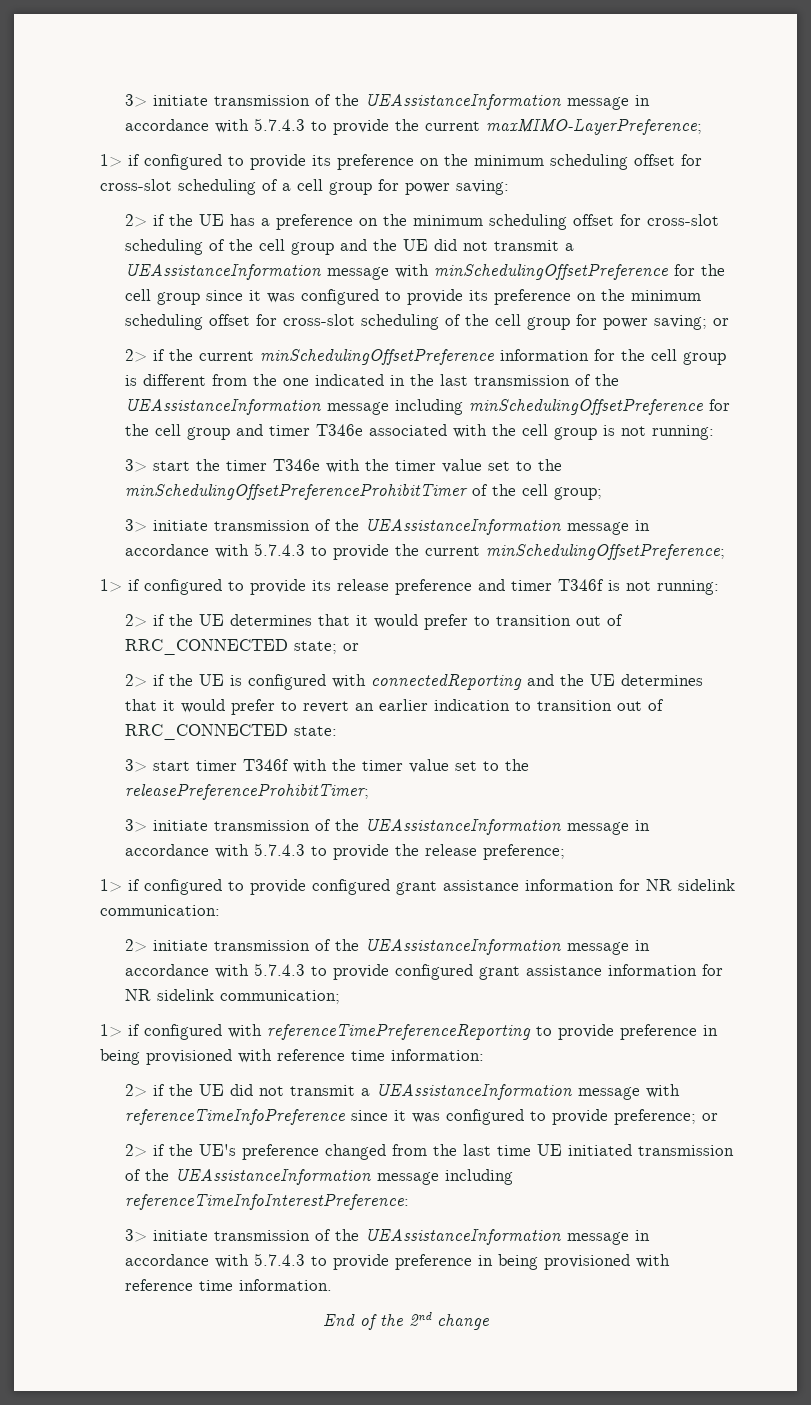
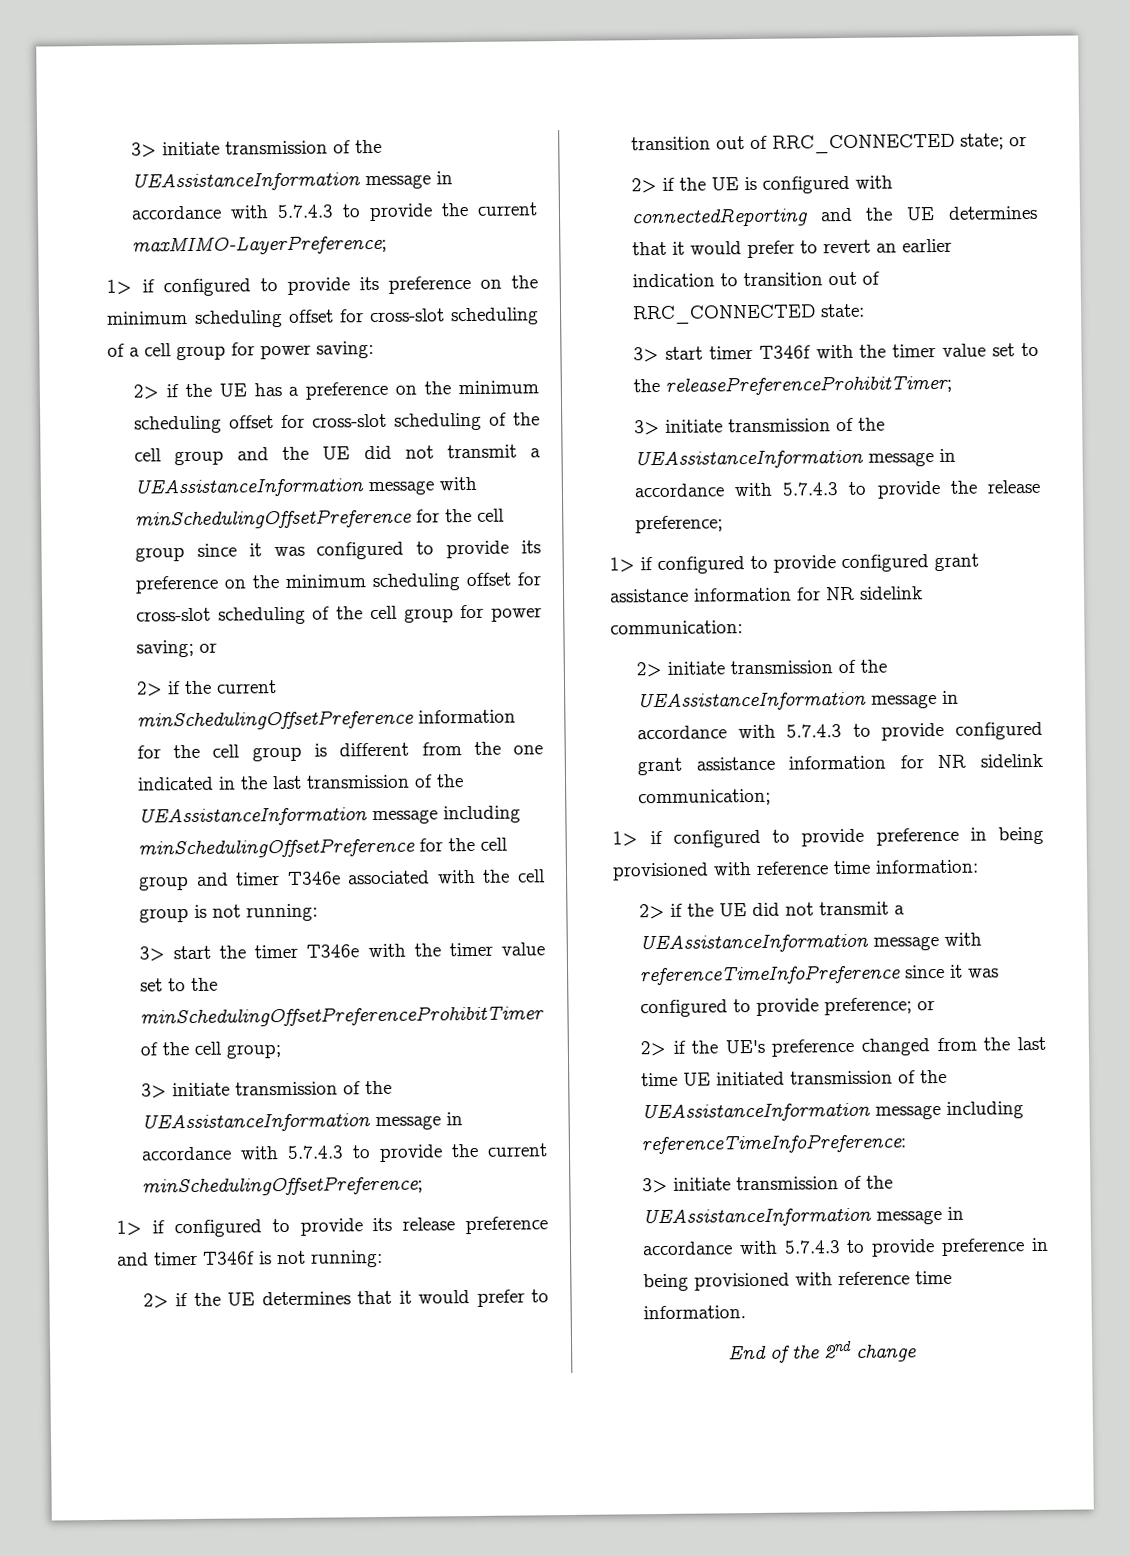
- 1> if configured with referenceTimePreferenceReporting to provide preference in being provisioned with reference time information:
+ 1> if configured to provide preference in being provisioned with reference time information:
- 2> if the UE's preference changed from the last time UE initiated transmission of the UEAssistanceInformation message including referenceTimeInfoInterestPreference:
+ 2> if the UE's preference changed from the last time UE initiated transmission of the UEAssistanceInformation message including referenceTimeInfoPreference:

